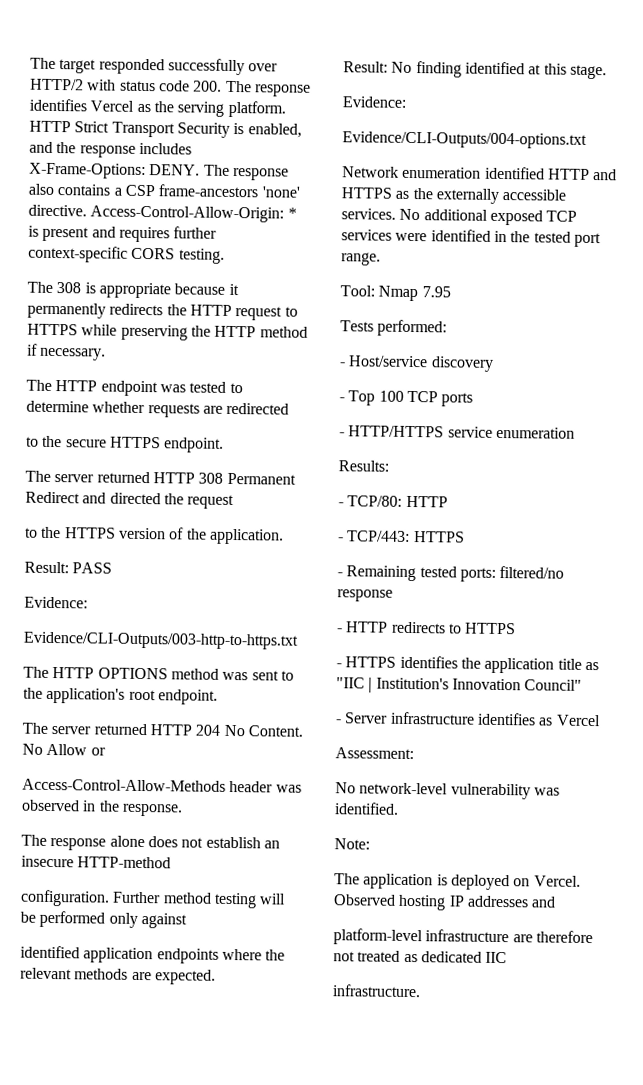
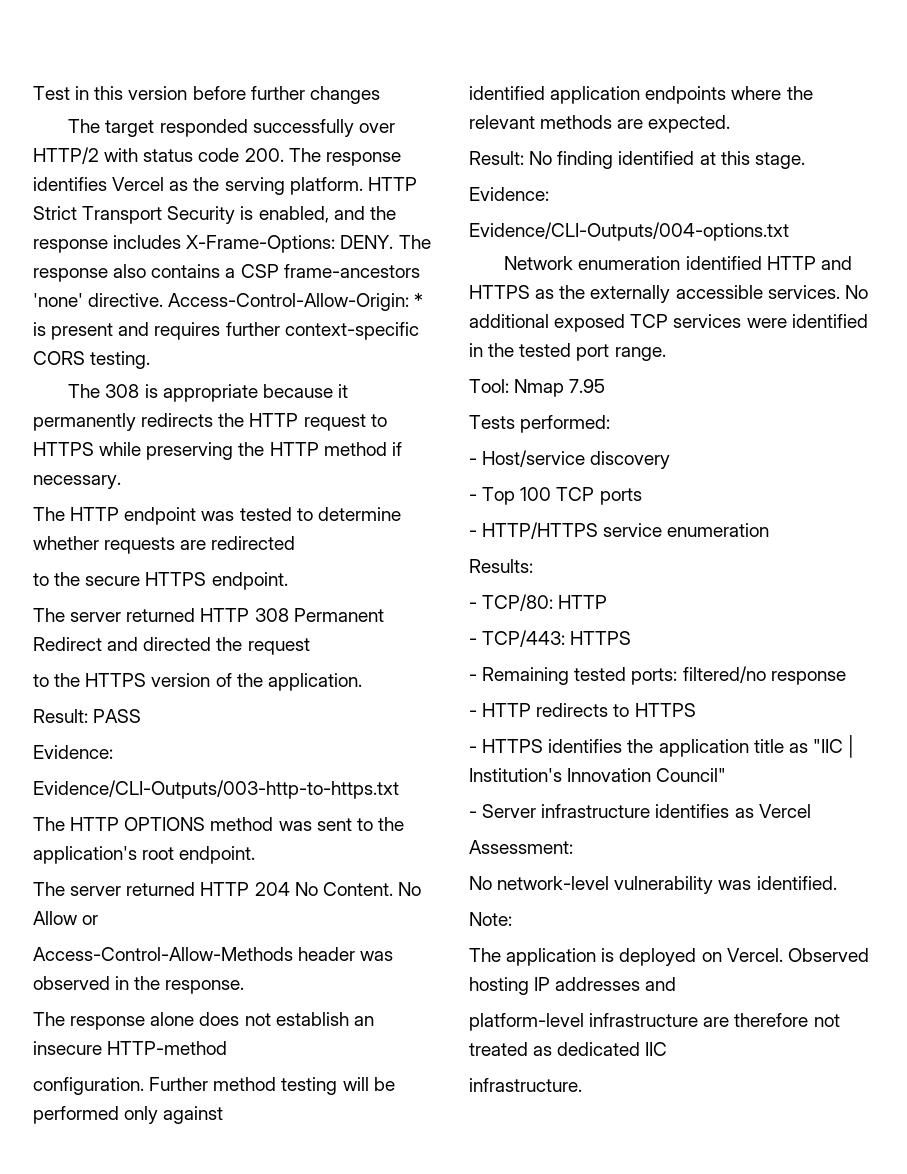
+ Test in this version before further changes

